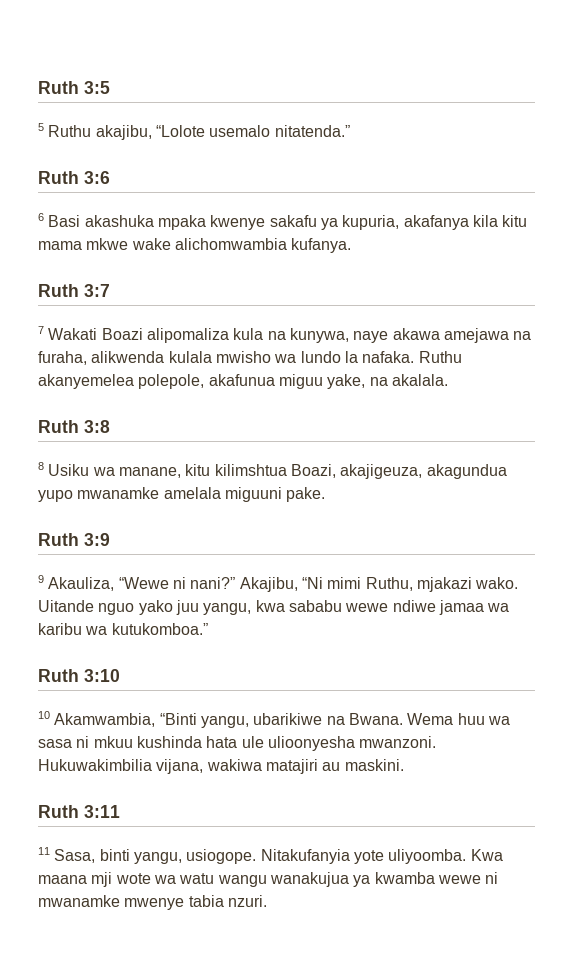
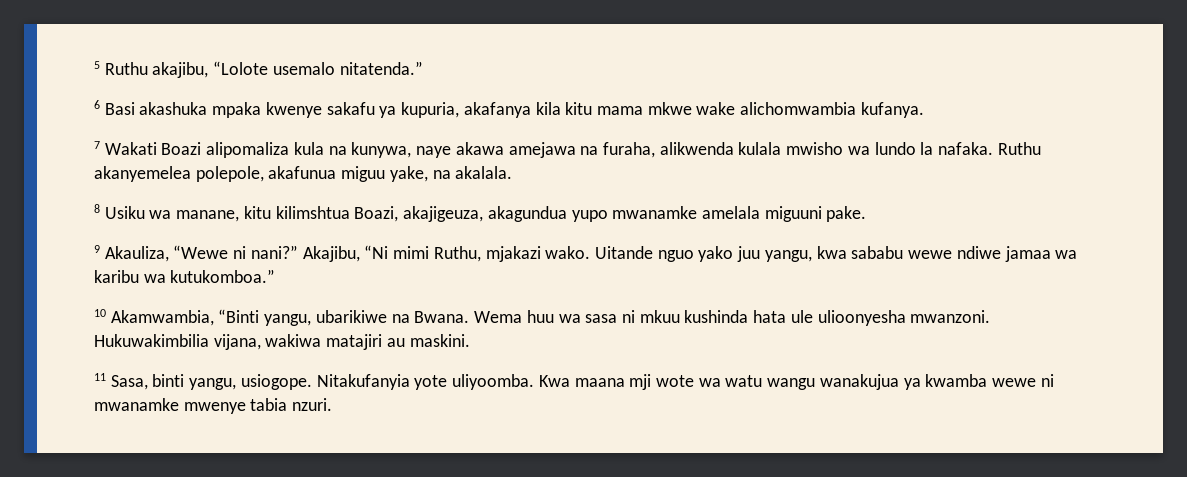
- Ruth 3:5
- Ruth 3:6
- Ruth 3:7
- Ruth 3:8
- Ruth 3:9
- Ruth 3:10
- Ruth 3:11

